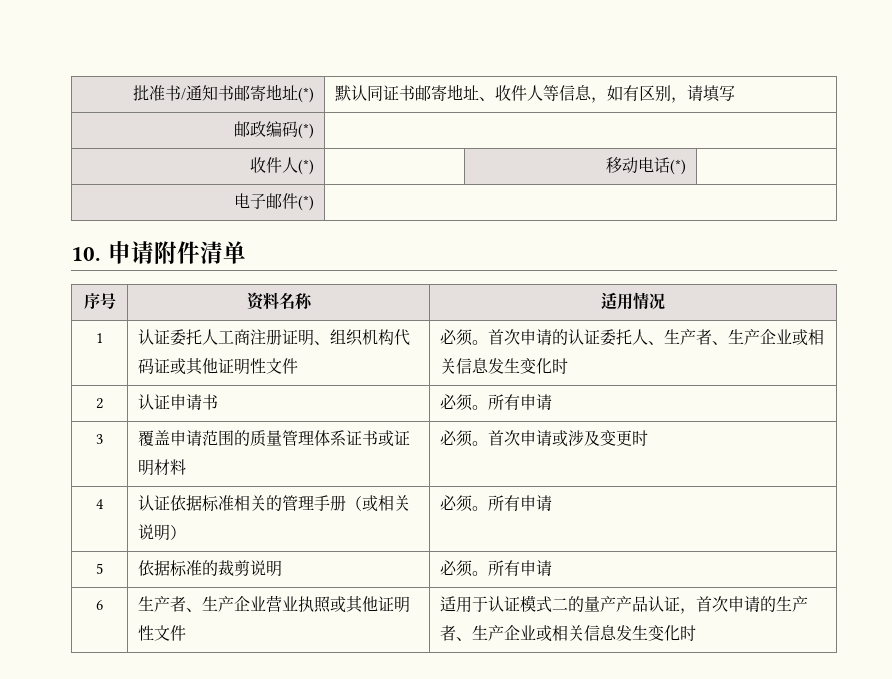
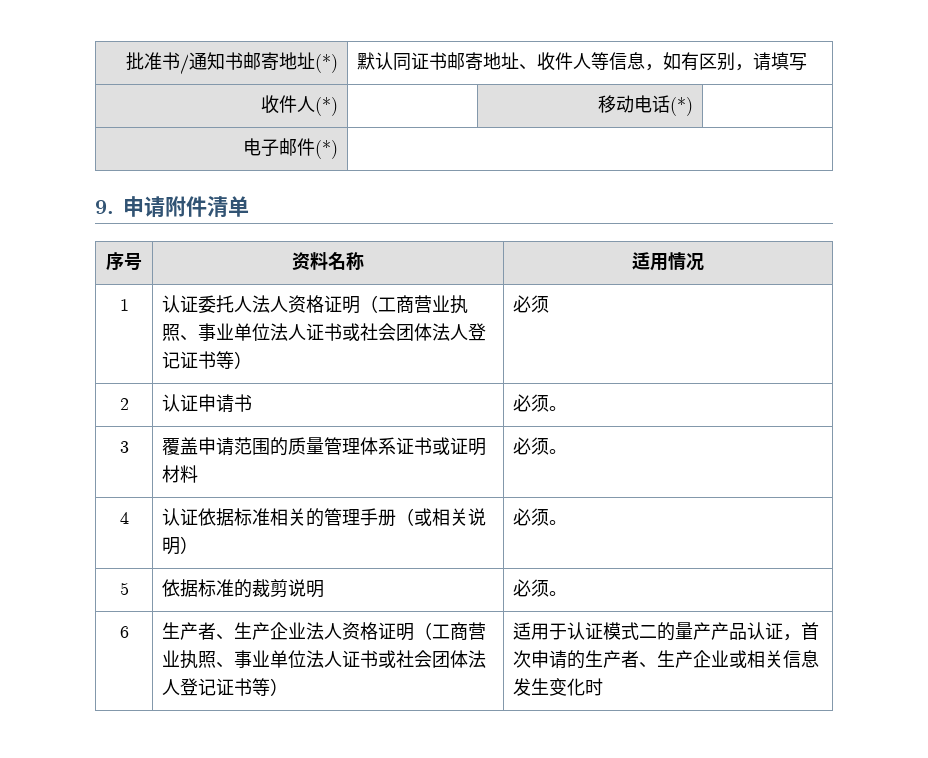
- 邮政编码(*) |
- 10.申请附件清单
+ 9.申请附件清单
- 1 | 认证委托人工商注册证明、组织机构代码证或其他证明性文件 | 必须。首次申请的认证委托人、生产者、生产企业或相关信息发生变化时
+ 1 | 认证委托人法人资格证明（工商营业执照、事业单位法人证书或社会团体法人登记证书等） | 必须
- 2 | 认证申请书 | 必须。所有申请
+ 2 | 认证申请书 | 必须。
- 3 | 覆盖申请范围的质量管理体系证书或证明材料 | 必须。首次申请或涉及变更时
+ 3 | 覆盖申请范围的质量管理体系证书或证明材料 | 必须。
- 4 | 认证依据标准相关的管理手册（或相关说明） | 必须。所有申请
+ 4 | 认证依据标准相关的管理手册（或相关说明） | 必须。
- 5 | 依据标准的裁剪说明 | 必须。所有申请
+ 5 | 依据标准的裁剪说明 | 必须。
- 生产者、生产企业营业执照或其他证明性文件
+ 生产者、生产企业法人资格证明（工商营业执照、事业单位法人证书或社会团体法人登记证书等）

